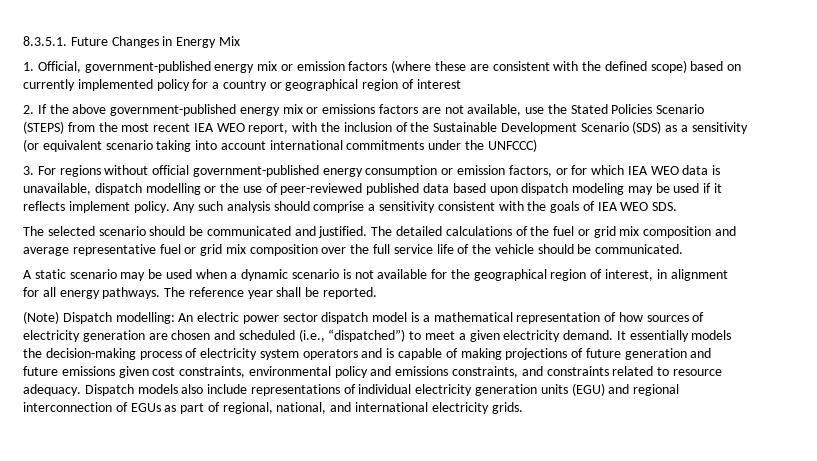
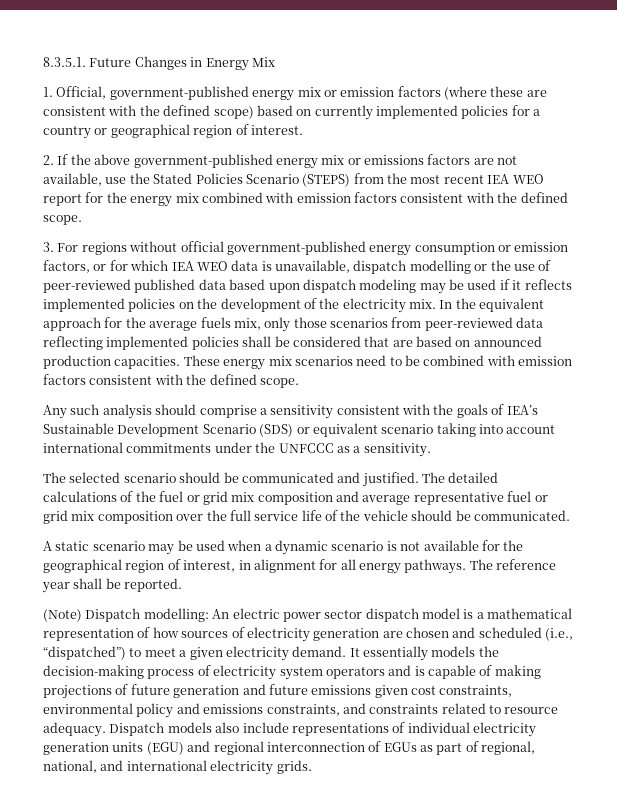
- 1. Official, government-published energy mix or emission factors (where these are consistent with the defined scope) based on currently implemented policy for a country or geographical region of interest
+ 1. Official, government-published energy mix or emission factors (where these are consistent with the defined scope) based on currently implemented policies for a country or geographical region of interest.
- 2. If the above government-published energy mix or emissions factors are not available, use the Stated Policies Scenario (STEPS) from the most recent IEA WEO report, with the inclusion of the Sustainable Development Scenario (SDS) as a sensitivity (or equivalent scenario taking into account international commitments under the UNFCCC)
+ 2. If the above government-published energy mix or emissions factors are not available, use the Stated Policies Scenario (STEPS) from the most recent IEA WEO report for the energy mix combined with emission factors consistent with the defined scope.
- 3. For regions without official government-published energy consumption or emission factors, or for which IEA WEO data is unavailable, dispatch modelling or the use of peer-reviewed published data based upon dispatch modeling may be used if it reflects implement policy. Any such analysis should comprise a sensitivity consistent with the goals of IEA WEO SDS.
+ 3. For regions without official government-published energy consumption or emission factors, or for which IEA WEO data is unavailable, dispatch modelling or the use of peer-reviewed published data based upon dispatch modeling may be used if it reflects implemented policies on the development of the electricity mix. In the equivalent approach for the average fuels mix, only those scenarios from peer-reviewed data reflecting implemented policies shall be considered that are based on announced production capacities. These energy mix scenarios need to be combined with emission factors consistent with the defined scope.
+ Any such analysis should comprise a sensitivity consistent with the goals of IEA’s Sustainable Development Scenario (SDS) or equivalent scenario taking into account international commitments under the UNFCCC as a sensitivity.

